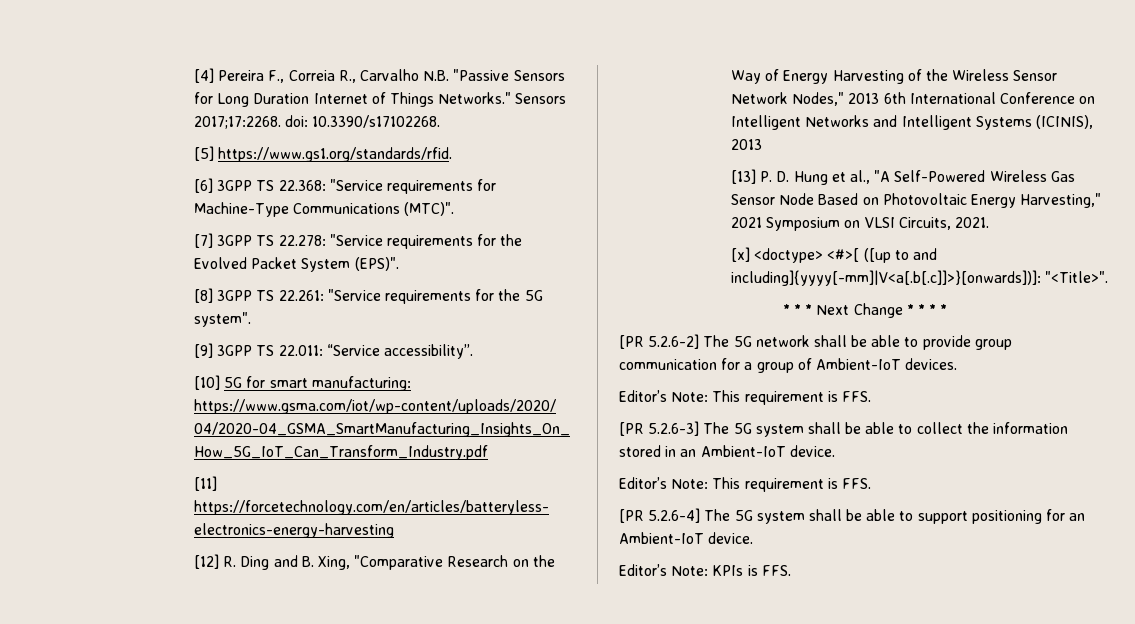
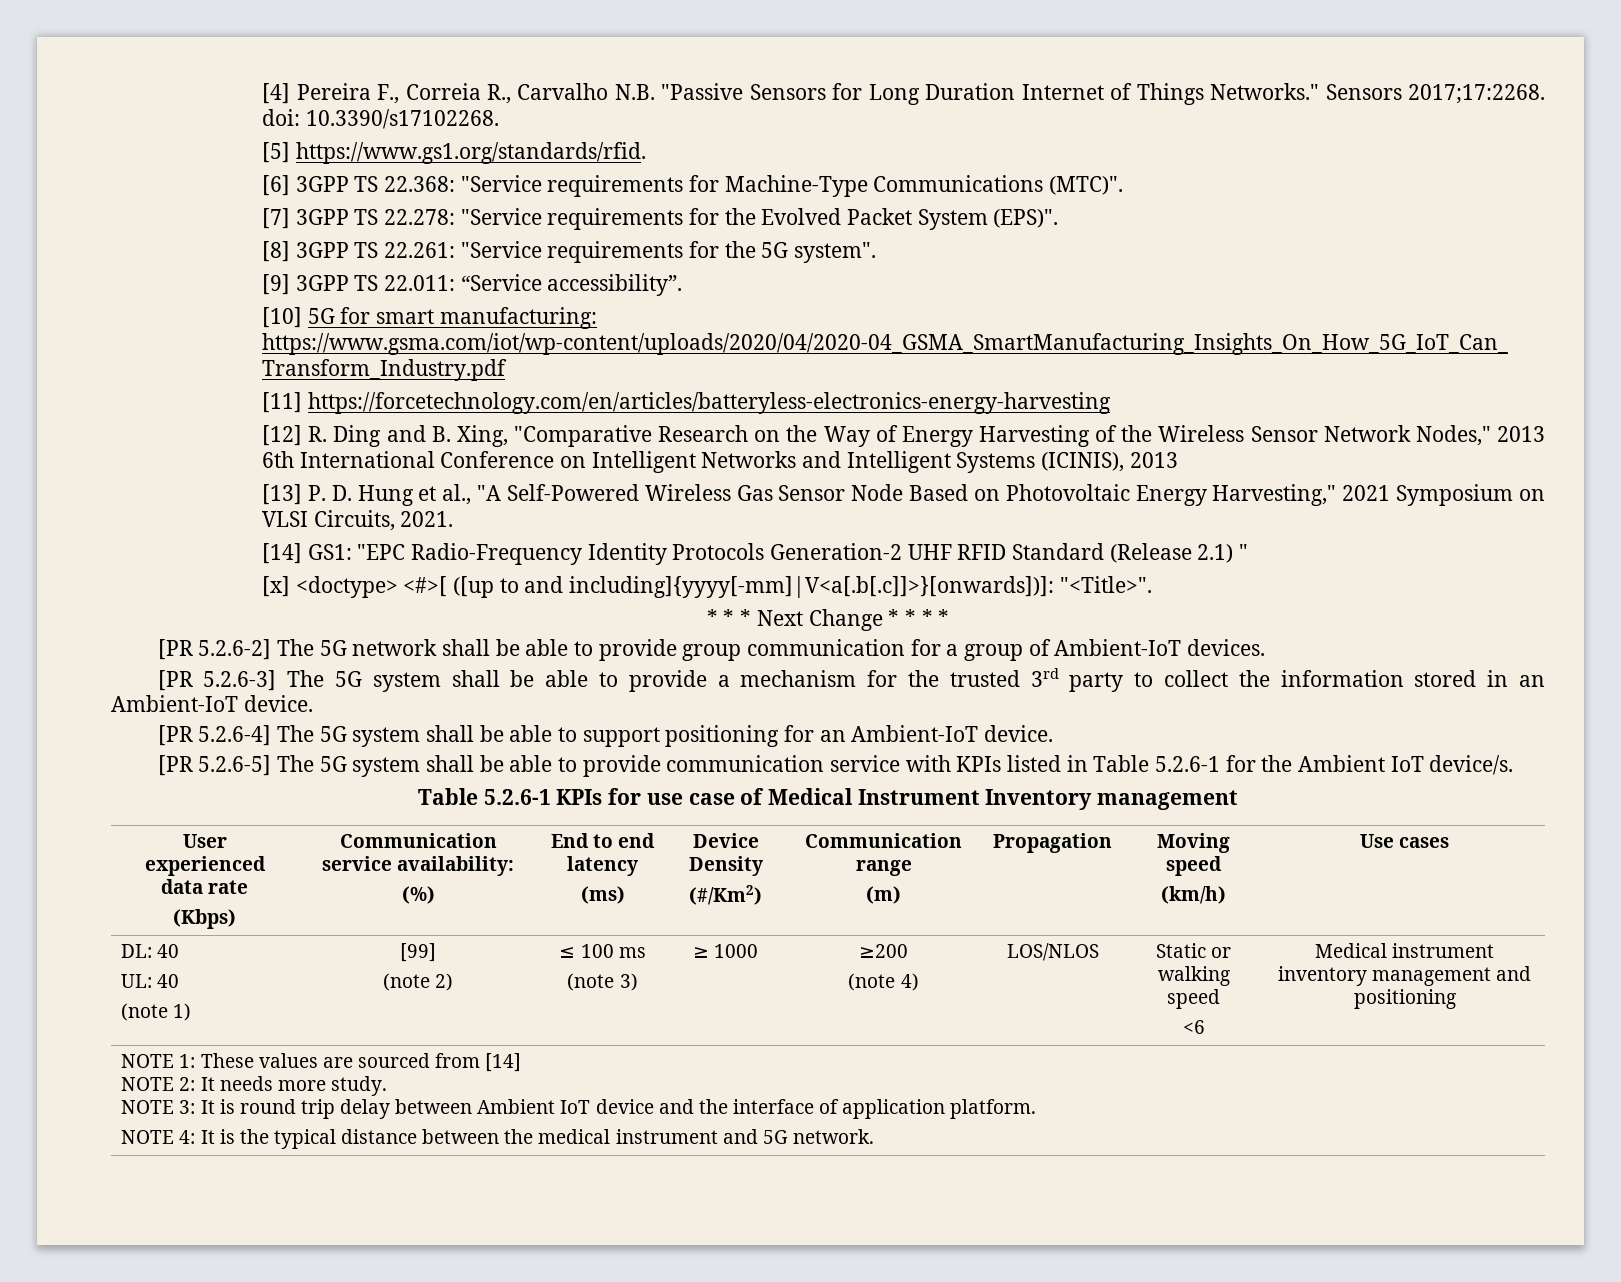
+ [14] GS1: "EPC Radio-Frequency Identity Protocols Generation-2 UHF RFID Standard (Release 2.1) "
  [PR 5.2.6-2] The 5G network shall be able to provide group communication for a group of Ambient-IoT devices.
- Editor’s Note: This requirement is FFS.
- [PR 5.2.6-3] The 5G system shall be able to collect the information stored in an Ambient-IoT device.
- Editor’s Note: This requirement is FFS.
+ [PR 5.2.6-3] The 5G system shall be able to provide a mechanism for the trusted 3rd party to collect the information stored in an Ambient-IoT device.
- Editor’s Note: KPIs is FFS.
+ [PR 5.2.6-5] The 5G system shall be able to provide communication service with KPIs listed in Table 5.2.6-1 for the Ambient IoT device/s.
+ Table 5.2.6-1 KPIs for use case of Medical Instrument Inventory management
+ User experienced data rate
+ (Kbps) | Communication service availability:
+ (%) | End to end latency
+ (ms) | Device Density
+ (#/Km2) | Communication range
+ (m) | Propagation | Moving speed
+ (km/h) | Use cases
+ DL: 40
+ UL: 40
+ (note 1) | [99]
+ (note 2) | ≤ 100 ms
+ (note 3) | ≥ 1000 | ≥200
+ (note 4) | LOS/NLOS | Static or walking speed
+ <6 | Medical instrument inventory management and positioning
+ NOTE 1: These values are sourced from [14]
+ NOTE 2: It needs more study.
+ NOTE 3: It is round trip delay between Ambient IoT device and the interface of application platform.
+ NOTE 4: It is the typical distance between the medical instrument and 5G network.

